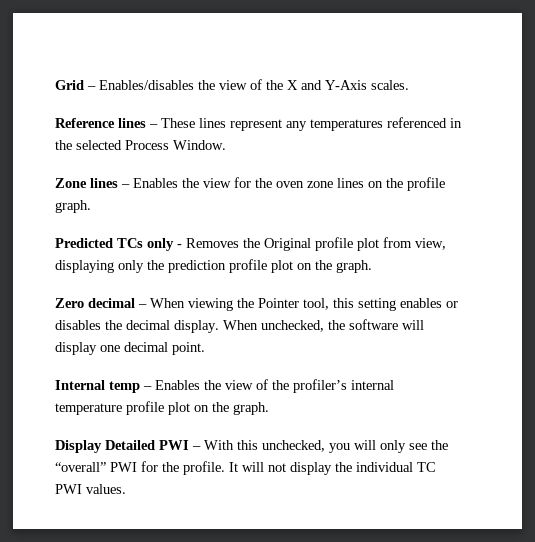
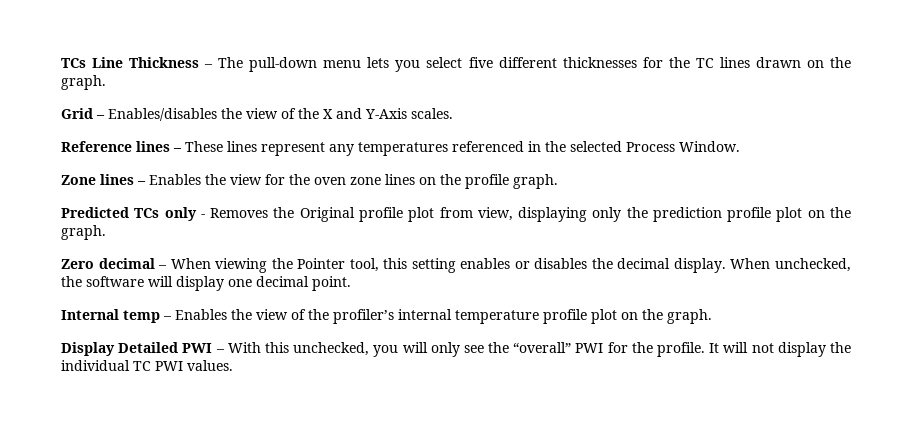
+ TCs Line Thickness – The pull-down menu lets you select five different thicknesses for the TC lines drawn on the graph.

